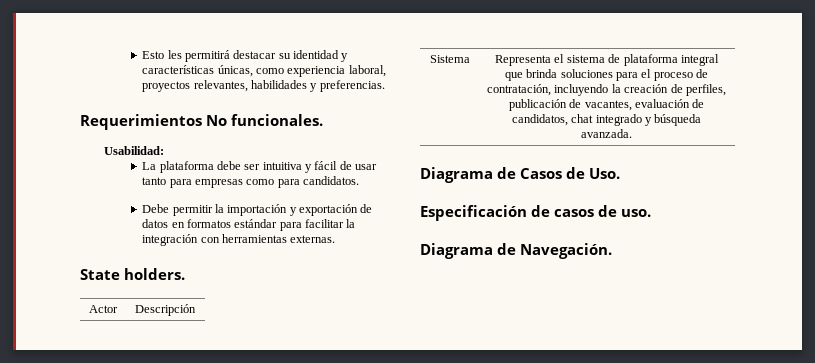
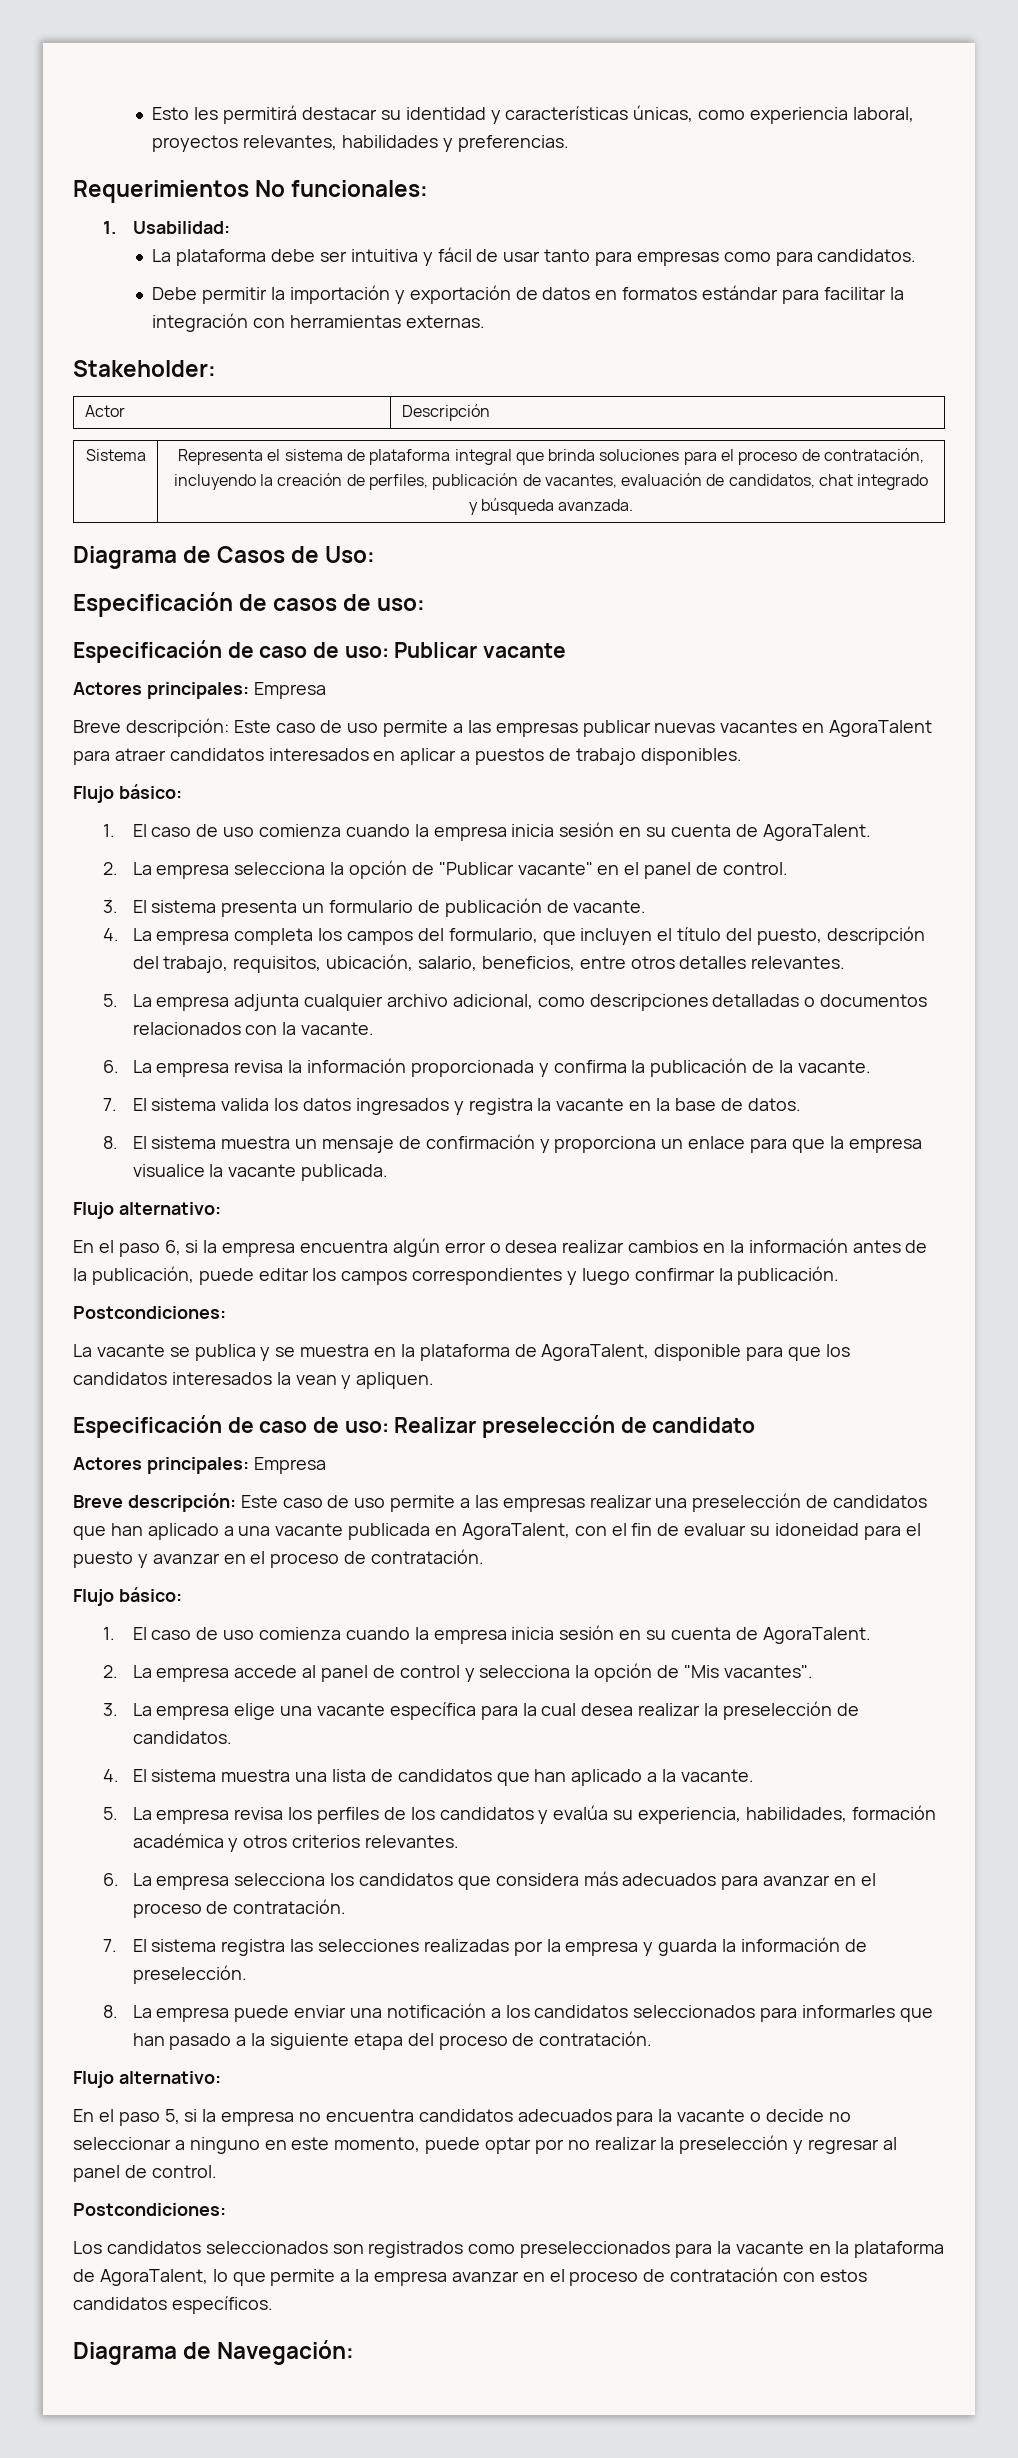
- Requerimientos No funcionales.
- Usabilidad:
+ Requerimientos No funcionales:
+ 1. Usabilidad:
- State holders.
+ Stakeholder:
- Diagrama de Casos de Uso.
+ Diagrama de Casos de Uso:
- Especificación de casos de uso.
- Diagrama de Navegación.
+ Especificación de casos de uso:
+ Especificación de caso de uso: Publicar vacante
+ Actores principales: Empresa
+ Breve descripción: Este caso de uso permite a las empresas publicar nuevas vacantes en AgoraTalent para atraer candidatos interesados en aplicar a puestos de trabajo disponibles.
+ Flujo básico:
+ 1. El caso de uso comienza cuando la empresa inicia sesión en su cuenta de AgoraTalent.
+ 2. La empresa selecciona la opción de "Publicar vacante" en el panel de control.
+ 3. El sistema presenta un formulario de publicación de vacante.
+ 4. La empresa completa los campos del formulario, que incluyen el título del puesto, descripción del trabajo, requisitos, ubicación, salario, beneficios, entre otros detalles relevantes.
+ 5. La empresa adjunta cualquier archivo adicional, como descripciones detalladas o documentos relacionados con la vacante.
+ 6. La empresa revisa la información proporcionada y confirma la publicación de la vacante.
+ 7. El sistema valida los datos ingresados y registra la vacante en la base de datos.
+ 8. El sistema muestra un mensaje de confirmación y proporciona un enlace para que la empresa visualice la vacante publicada.
+ Flujo alternativo:
+ En el paso 6, si la empresa encuentra algún error o desea realizar cambios en la información antes de la publicación, puede editar los campos correspondientes y luego confirmar la publicación.
+ Postcondiciones:
+ La vacante se publica y se muestra en la plataforma de AgoraTalent, disponible para que los candidatos interesados la vean y apliquen.
+ Especificación de caso de uso: Realizar preselección de candidato
+ Actores principales: Empresa
+ Breve descripción: Este caso de uso permite a las empresas realizar una preselección de candidatos que han aplicado a una vacante publicada en AgoraTalent, con el fin de evaluar su idoneidad para el puesto y avanzar en el proceso de contratación.
+ Flujo básico:
+ 1. El caso de uso comienza cuando la empresa inicia sesión en su cuenta de AgoraTalent.
+ 2. La empresa accede al panel de control y selecciona la opción de "Mis vacantes".
+ 3. La empresa elige una vacante específica para la cual desea realizar la preselección de candidatos.
+ 4. El sistema muestra una lista de candidatos que han aplicado a la vacante.
+ 5. La empresa revisa los perfiles de los candidatos y evalúa su experiencia, habilidades, formación académica y otros criterios relevantes.
+ 6. La empresa selecciona los candidatos que considera más adecuados para avanzar en el proceso de contratación.
+ 7. El sistema registra las selecciones realizadas por la empresa y guarda la información de preselección.
+ 8. La empresa puede enviar una notificación a los candidatos seleccionados para informarles que han pasado a la siguiente etapa del proceso de contratación.
+ Flujo alternativo:
+ En el paso 5, si la empresa no encuentra candidatos adecuados para la vacante o decide no seleccionar a ninguno en este momento, puede optar por no realizar la preselección y regresar al panel de control.
+ Postcondiciones:
+ Los candidatos seleccionados son registrados como preseleccionados para la vacante en la plataforma de AgoraTalent, lo que permite a la empresa avanzar en el proceso de contratación con estos candidatos específicos.
+ Diagrama de Navegación:

